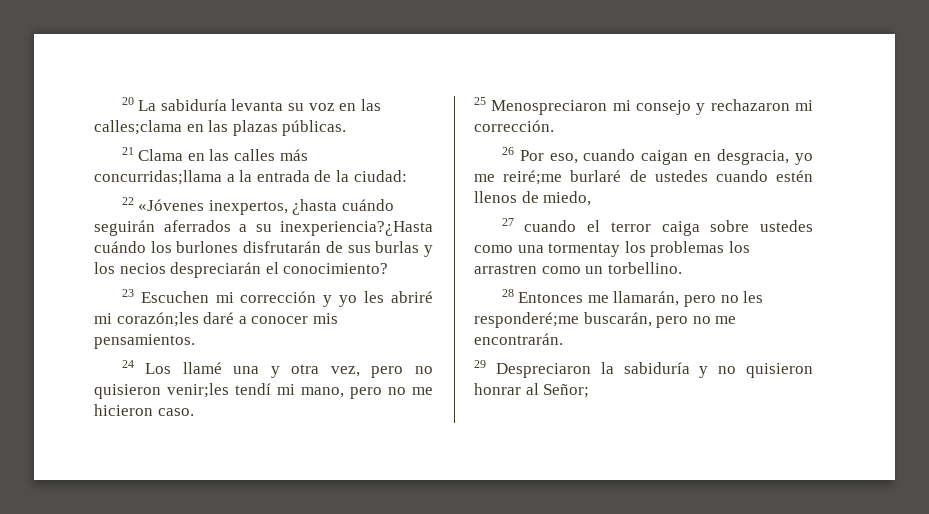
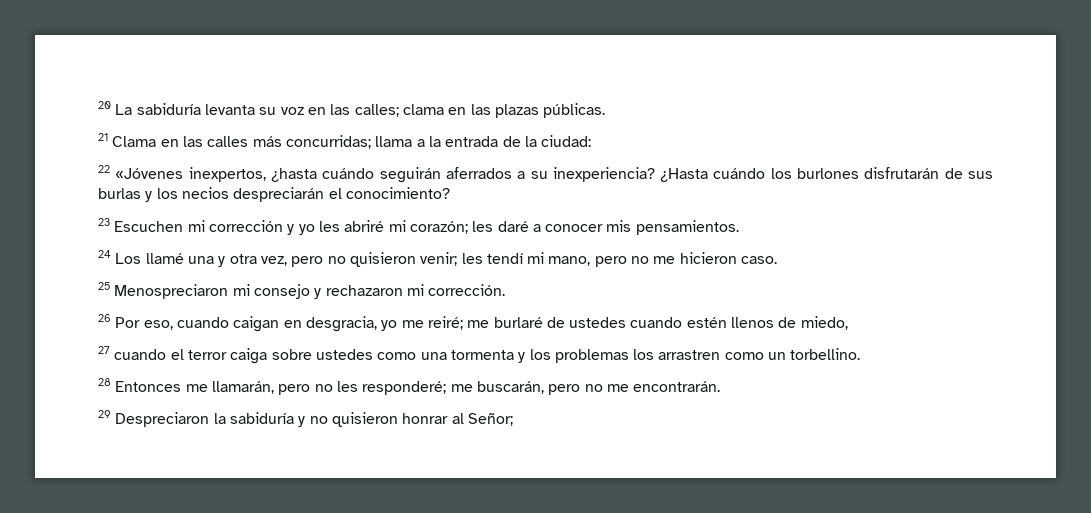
- 20 La sabiduría levanta su voz en las calles;clama en las plazas públicas.
+ 20 La sabiduría levanta su voz en las calles; clama en las plazas públicas.
- 21 Clama en las calles más concurridas;llama a la entrada de la ciudad:
+ 21 Clama en las calles más concurridas; llama a la entrada de la ciudad:
- 22 «Jóvenes inexpertos, ¿hasta cuándo seguirán aferrados a su inexperiencia?¿Hasta cuándo los burlones disfrutarán de sus burlas y los necios despreciarán el conocimiento?
+ 22 «Jóvenes inexpertos, ¿hasta cuándo seguirán aferrados a su inexperiencia? ¿Hasta cuándo los burlones disfrutarán de sus burlas y los necios despreciarán el conocimiento?
- 23 Escuchen mi corrección y yo les abriré mi corazón;les daré a conocer mis pensamientos.
+ 23 Escuchen mi corrección y yo les abriré mi corazón; les daré a conocer mis pensamientos.
- 24 Los llamé una y otra vez, pero no quisieron venir;les tendí mi mano, pero no me hicieron caso.
+ 24 Los llamé una y otra vez, pero no quisieron venir; les tendí mi mano, pero no me hicieron caso.
- 26 Por eso, cuando caigan en desgracia, yo me reiré;me burlaré de ustedes cuando estén llenos de miedo,
+ 26 Por eso, cuando caigan en desgracia, yo me reiré; me burlaré de ustedes cuando estén llenos de miedo,
- 27 cuando el terror caiga sobre ustedes como una tormentay los problemas los arrastren como un torbellino.
+ 27 cuando el terror caiga sobre ustedes como una tormenta y los problemas los arrastren como un torbellino.
- 28 Entonces me llamarán, pero no les responderé;me buscarán, pero no me encontrarán.
+ 28 Entonces me llamarán, pero no les responderé; me buscarán, pero no me encontrarán.

